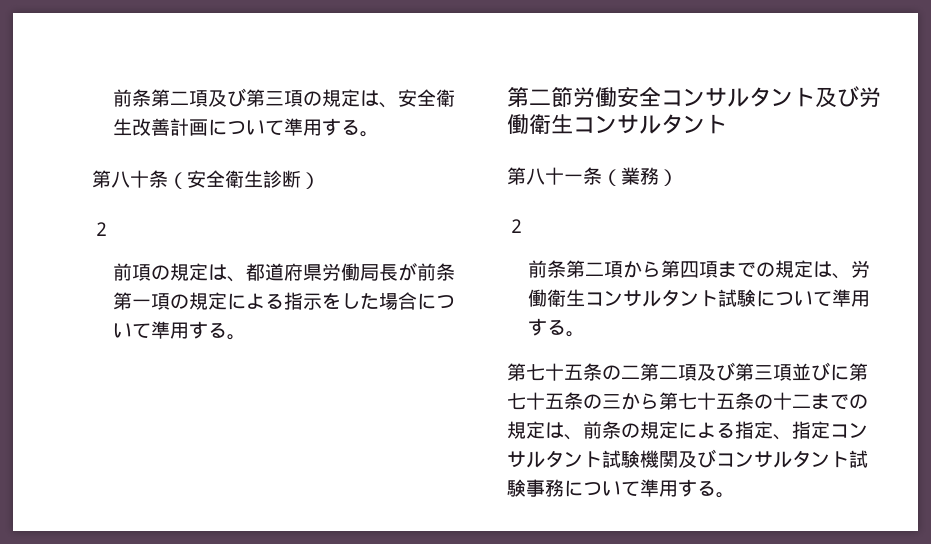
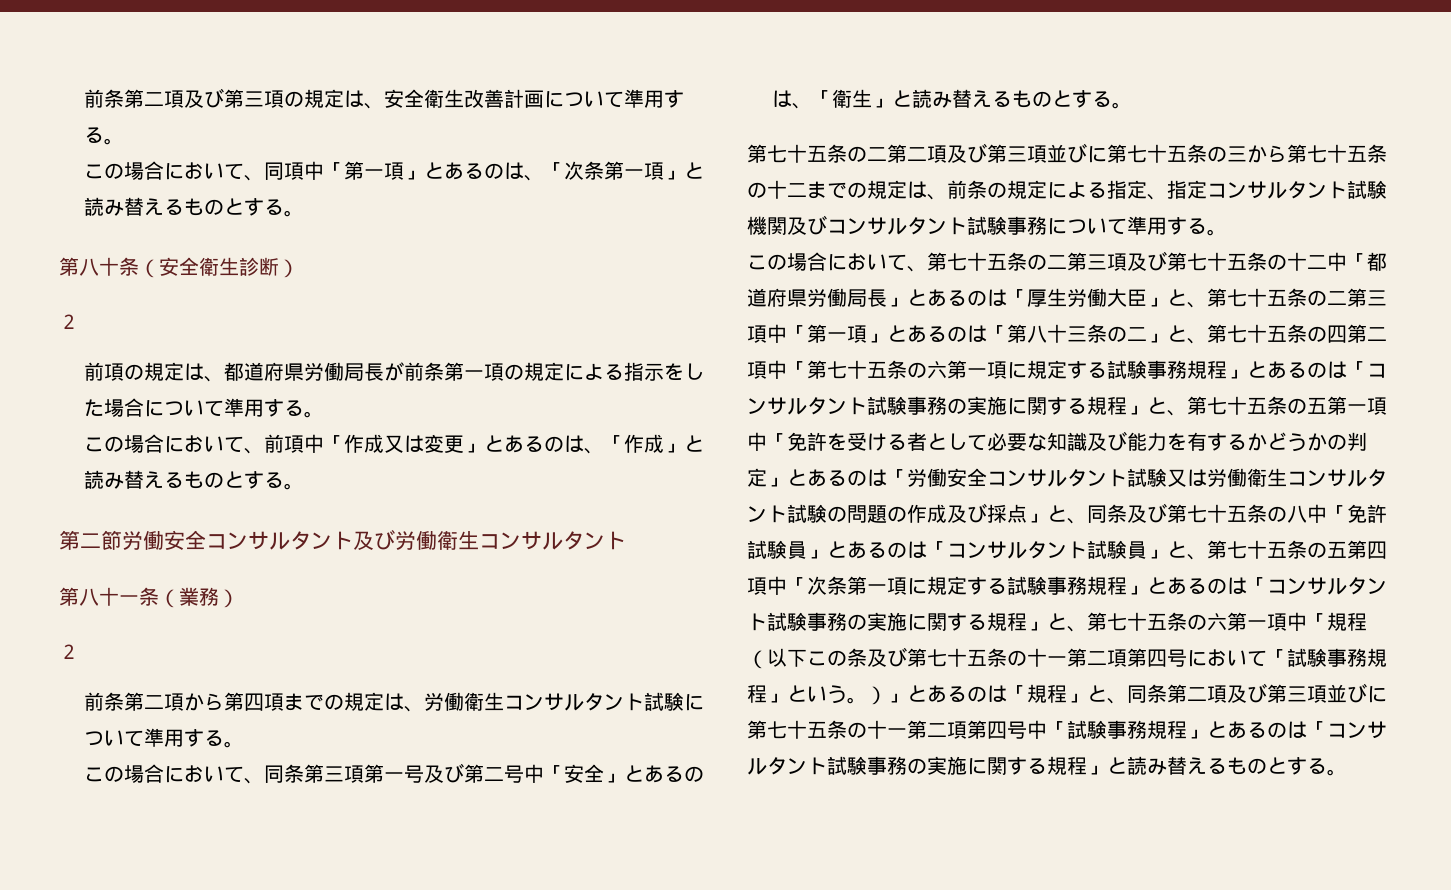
+ この場合において、同項中「第一項」とあるのは、「次条第一項」と読み替えるものとする。
+ この場合において、前項中「作成又は変更」とあるのは、「作成」と読み替えるものとする。
+ この場合において、同条第三項第一号及び第二号中「安全」とあるのは、「衛生」と読み替えるものとする。
+ この場合において、第七十五条の二第三項及び第七十五条の十二中「都道府県労働局長」とあるのは「厚生労働大臣」と、第七十五条の二第三項中「第一項」とあるのは「第八十三条の二」と、第七十五条の四第二項中「第七十五条の六第一項に規定する試験事務規程」とあるのは「コンサルタント試験事務の実施に関する規程」と、第七十五条の五第一項中「免許を受ける者として必要な知識及び能力を有するかどうかの判定」とあるのは「労働安全コンサルタント試験又は労働衛生コンサルタント試験の問題の作成及び採点」と、同条及び第七十五条の八中「免許試験員」とあるのは「コンサルタント試験員」と、第七十五条の五第四項中「次条第一項に規定する試験事務規程」とあるのは「コンサルタント試験事務の実施に関する規程」と、第七十五条の六第一項中「規程（以下この条及び第七十五条の十一第二項第四号において「試験事務規程」という。）」とあるのは「規程」と、同条第二項及び第三項並びに第七十五条の十一第二項第四号中「試験事務規程」とあるのは「コンサルタント試験事務の実施に関する規程」と読み替えるものとする。

